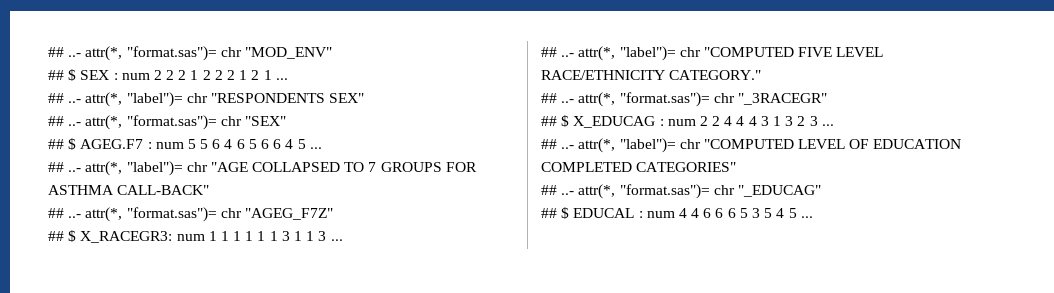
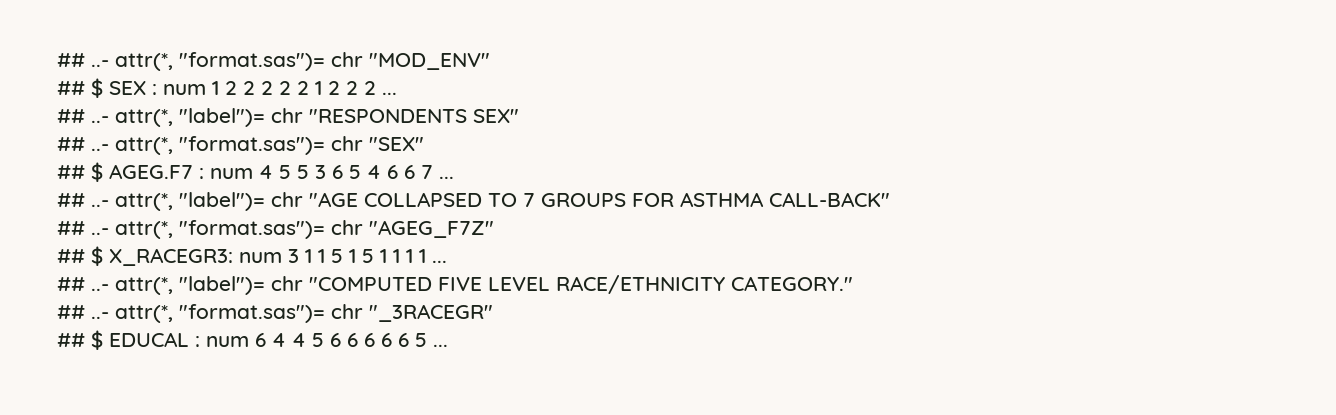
- ## $ SEX : num 2 2 2 1 2 2 2 1 2 1 ...
+ ## $ SEX : num 1 2 2 2 2 2 1 2 2 2 ...
- ## $ AGEG.F7 : num 5 5 6 4 6 5 6 6 4 5 ...
+ ## $ AGEG.F7 : num 4 5 5 3 6 5 4 6 6 7 ...
- ## $ X_RACEGR3: num 1 1 1 1 1 1 3 1 1 3 ...
+ ## $ X_RACEGR3: num 3 1 1 5 1 5 1 1 1 1 ...
- ## $ X_EDUCAG : num 2 2 4 4 4 3 1 3 2 3 ...
- ## ..- attr(*, "label")= chr "COMPUTED LEVEL OF EDUCATION COMPLETED CATEGORIES"
- ## ..- attr(*, "format.sas")= chr "_EDUCAG"
- ## $ EDUCAL : num 4 4 6 6 6 5 3 5 4 5 ...
+ ## $ EDUCAL : num 6 4 4 5 6 6 6 6 6 5 ...

